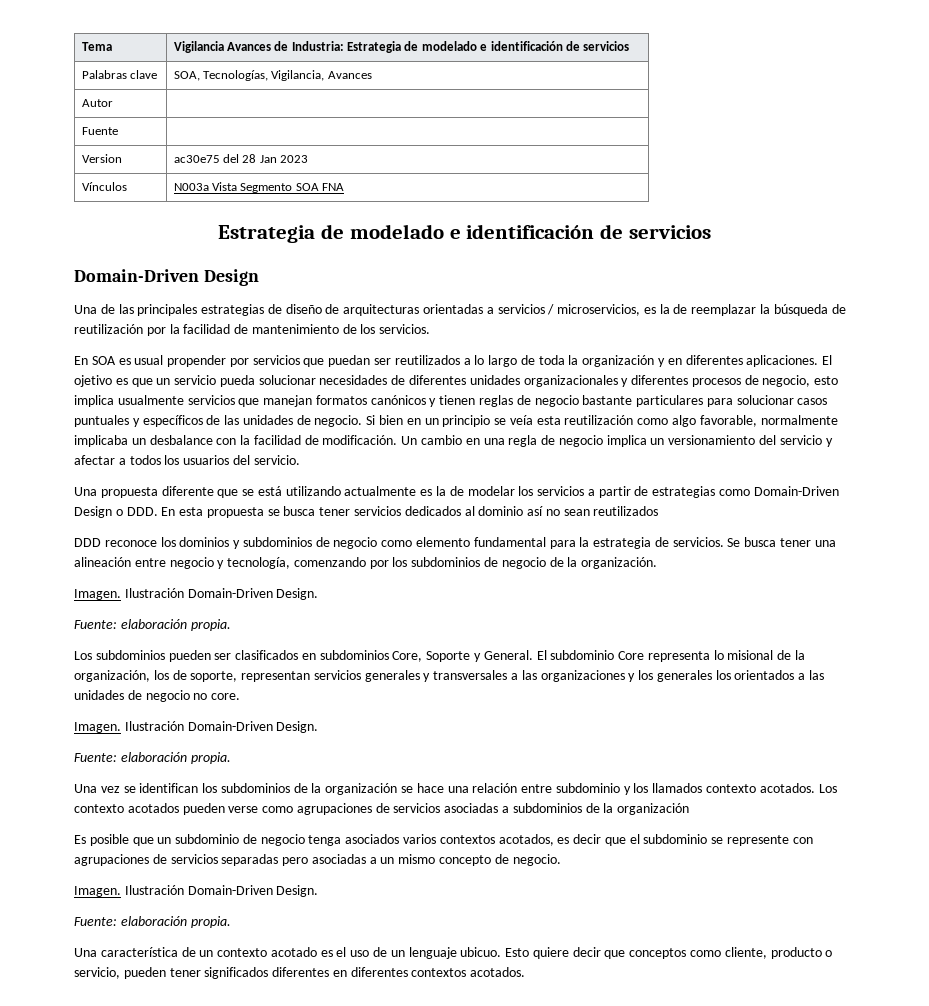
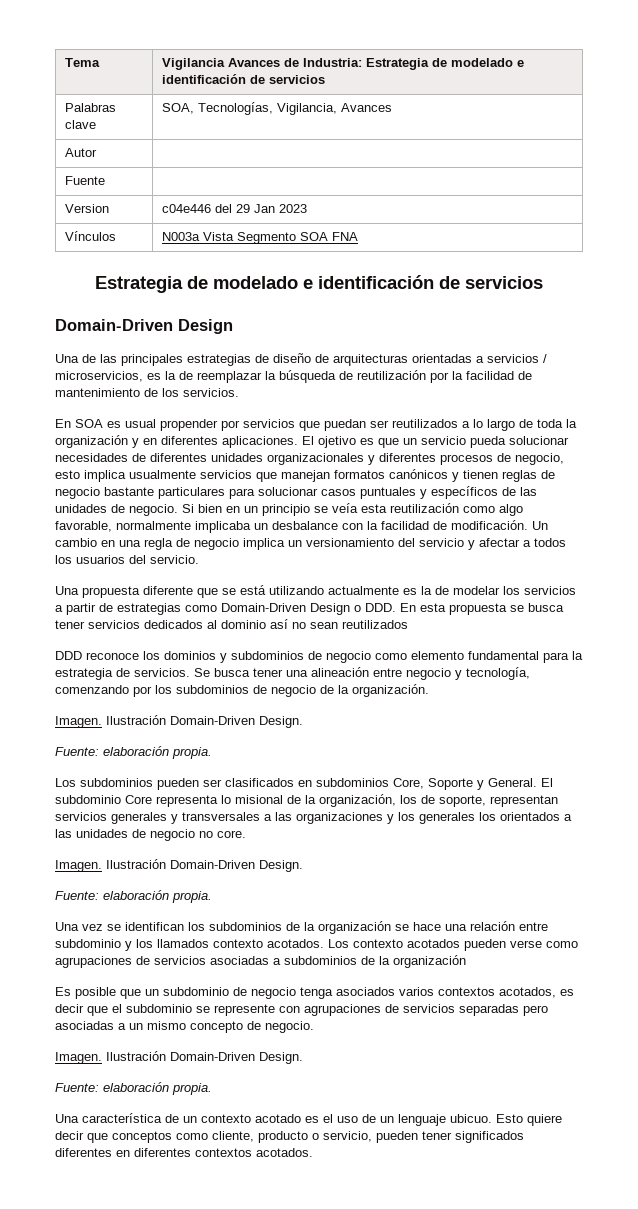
- Version | ac30e75 del 28 Jan 2023
+ Version | c04e446 del 29 Jan 2023

